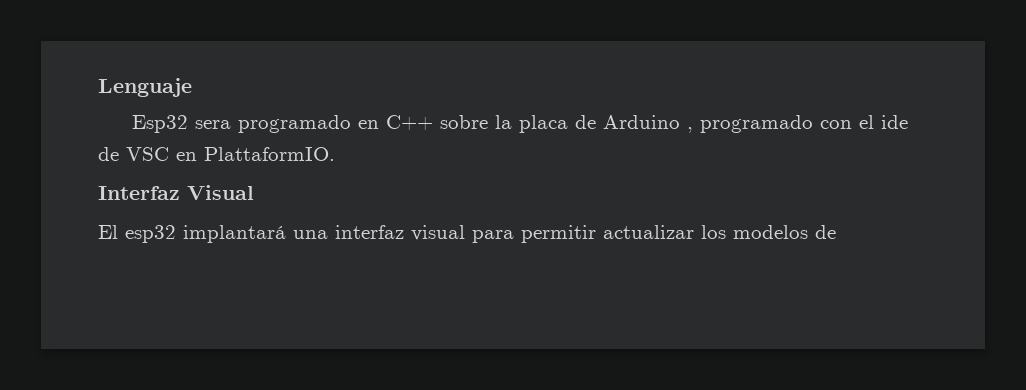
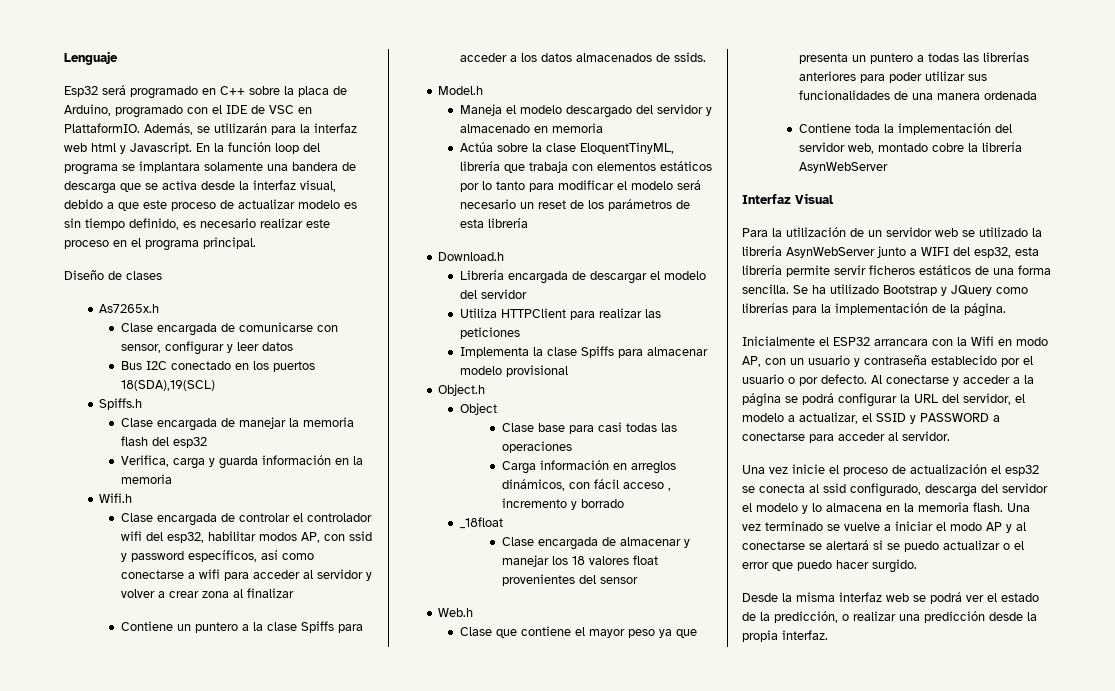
- Esp32 sera programado en C++ sobre la placa de Arduino , programado con el ide de VSC en PlattaformIO.
+ Esp32 será programado en C++ sobre la placa de Arduino, programado con el IDE de VSC en PlattaformIO. Además, se utilizarán para la interfaz web html y Javascript. En la función loop del programa se implantara solamente una bandera de descarga que se activa desde la interfaz visual, debido a que este proceso de actualizar modelo es sin tiempo definido, es necesario realizar este proceso en el programa principal.
+ Diseño de clases
+ As7265x.h
+ Clase encargada de comunicarse con sensor, configurar y leer datos
+ Bus I2C conectado en los puertos 18(SDA),19(SCL)
+ Spiffs.h
+ Clase encargada de manejar la memoria flash del esp32
+ Verifica, carga y guarda información en la memoria
+ Wifi.h
+ Clase encargada de controlar el controlador wifi del esp32, habilitar modos AP, con ssid y password específicos, así como conectarse a wifi para acceder al servidor y volver a crear zona al finalizar
+ Contiene un puntero a la clase Spiffs para acceder a los datos almacenados de ssids.
+ Model.h
+ Maneja el modelo descargado del servidor y almacenado en memoria
+ Actúa sobre la clase EloquentTinyML, librería que trabaja con elementos estáticos por lo tanto para modificar el modelo será necesario un reset de los parámetros de esta librería
+ Download.h
+ Librería encargada de descargar el modelo del servidor
+ Utiliza HTTPClient para realizar las peticiones
+ Implementa la clase Spiffs para almacenar modelo provisional
+ Object.h
+ Object
+ Clase base para casi todas las operaciones
+ Carga información en arreglos dinámicos, con fácil acceso , incremento y borrado
+ _18float
+ Clase encargada de almacenar y manejar los 18 valores float provenientes del sensor
+ Web.h
+ Clase que contiene el mayor peso ya que presenta un puntero a todas las librerías anteriores para poder utilizar sus funcionalidades de una manera ordenada
+ Contiene toda la implementación del servidor web, montado cobre la librería AsynWebServer
  Interfaz Visual
- El esp32 implantará una interfaz visual para permitir actualizar los modelos de
+ Para la utilización de un servidor web se utilizado la librería AsynWebServer junto a WIFI del esp32, esta librería permite servir ficheros estáticos de una forma sencilla. Se ha utilizado Bootstrap y JQuery como librerías para la implementación de la página.
+ Inicialmente el ESP32 arrancara con la Wifi en modo AP, con un usuario y contraseña establecido por el usuario o por defecto. Al conectarse y acceder a la página se podrá configurar la URL del servidor, el modelo a actualizar, el SSID y PASSWORD a conectarse para acceder al servidor.
+ Una vez inicie el proceso de actualización el esp32 se conecta al ssid configurado, descarga del servidor el modelo y lo almacena en la memoria flash. Una vez terminado se vuelve a iniciar el modo AP y al conectarse se alertará si se puedo actualizar o el error que puedo hacer surgido.
+ Desde la misma interfaz web se podrá ver el estado de la predicción, o realizar una predicción desde la propia interfaz.

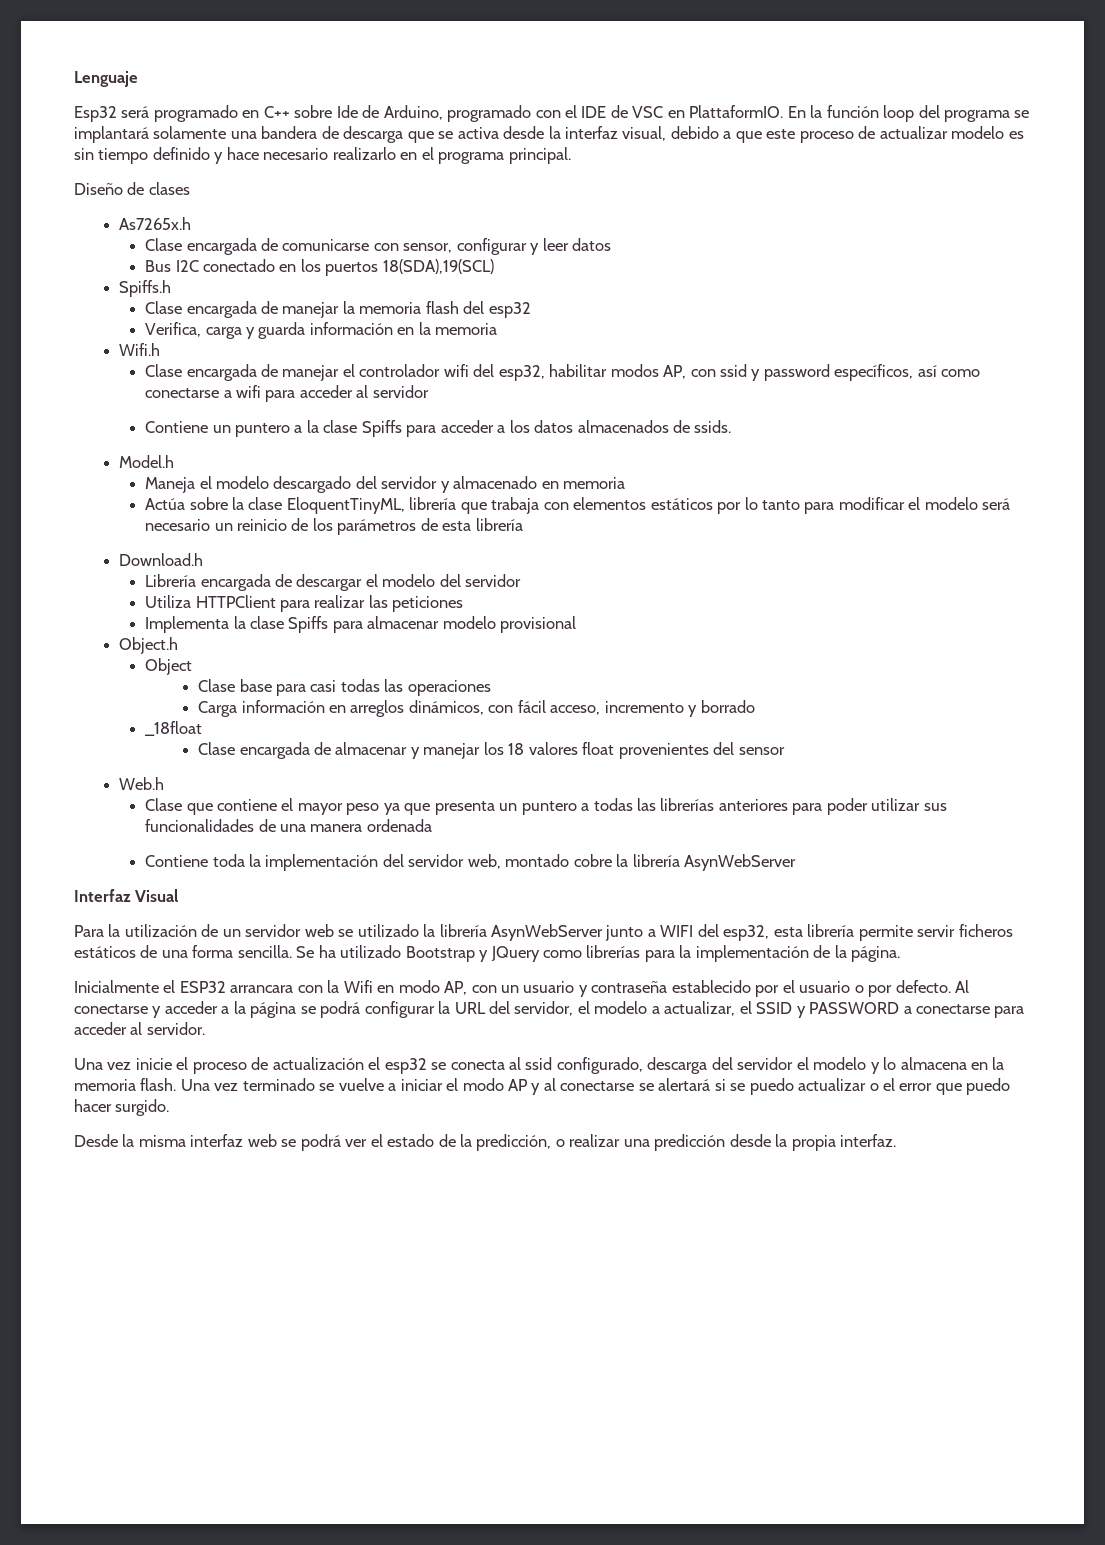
- Esp32 será programado en C++ sobre la placa de Arduino, programado con el IDE de VSC en PlattaformIO.
+ Esp32 será programado en C++ sobre Ide de Arduino, programado con el IDE de VSC en PlattaformIO.
- Además, se utilizarán para la interfaz web html y Javascript.
- En la función loop del programa se implantara solamente una bandera de descarga que se activa desde la interfaz visual, debido a que este proceso de actualizar modelo es sin tiempo definido, es necesario realizar este proceso en el programa principal.
+ En la función loop del programa se implantará solamente una bandera de descarga que se activa desde la interfaz visual, debido a que este proceso de actualizar modelo es sin tiempo definido y hace necesario realizarlo en el programa principal.
- Clase encargada de controlar el controlador wifi del esp32, habilitar modos AP, con ssid y password específicos, así como conectarse a wifi para acceder al servidor y volver a crear zona al finalizar
+ Clase encargada de manejar el controlador wifi del esp32, habilitar modos AP, con ssid y password específicos, así como conectarse a wifi para acceder al servidor
- Actúa sobre la clase EloquentTinyML, librería que trabaja con elementos estáticos por lo tanto para modificar el modelo será necesario un reset de los parámetros de esta librería
+ Actúa sobre la clase EloquentTinyML, librería que trabaja con elementos estáticos por lo tanto para modificar el modelo será necesario un reinicio de los parámetros de esta librería
- Carga información en arreglos dinámicos, con fácil acceso , incremento y borrado
+ Carga información en arreglos dinámicos, con fácil acceso, incremento y borrado

